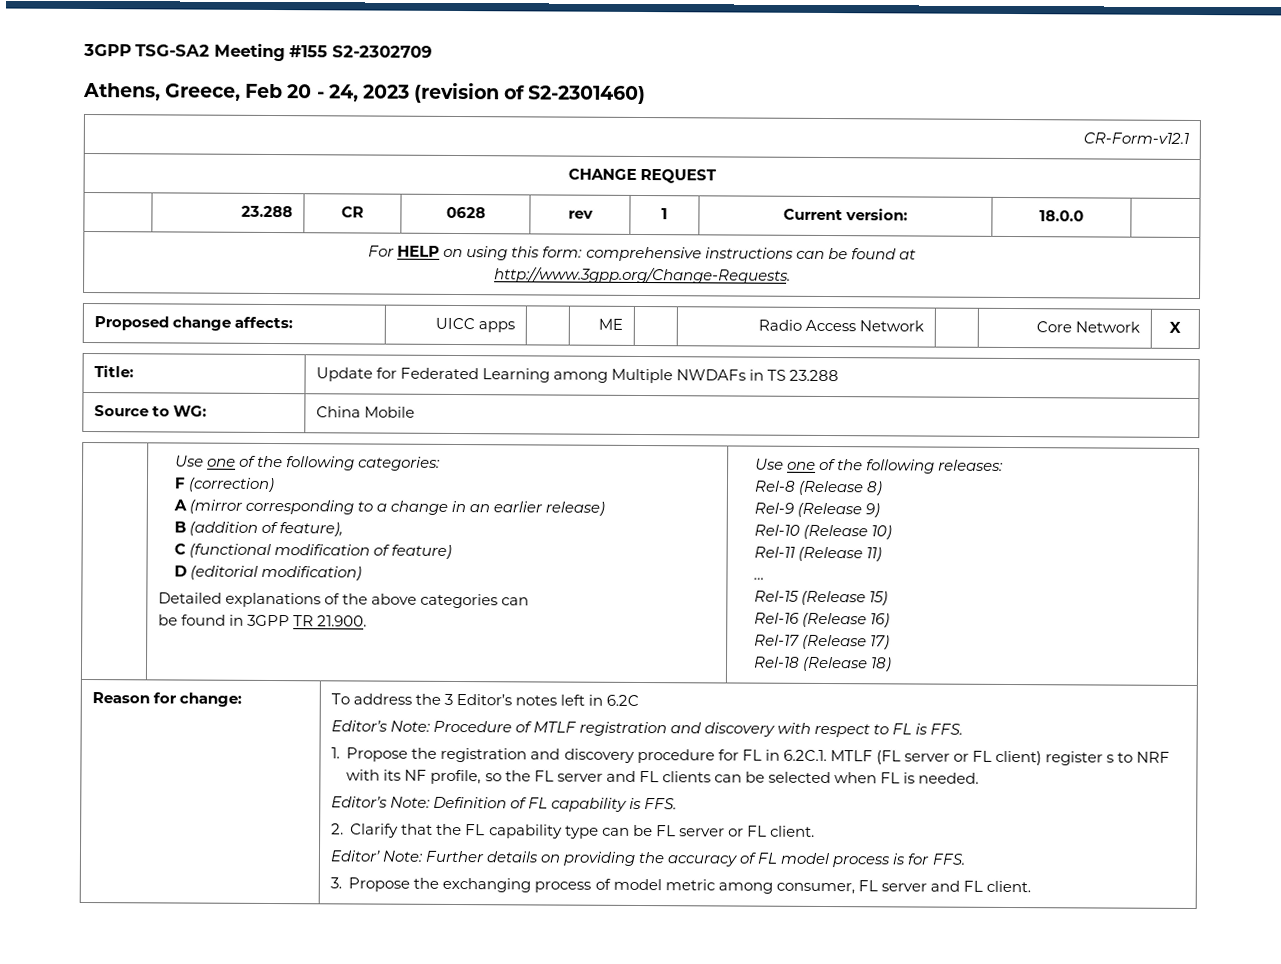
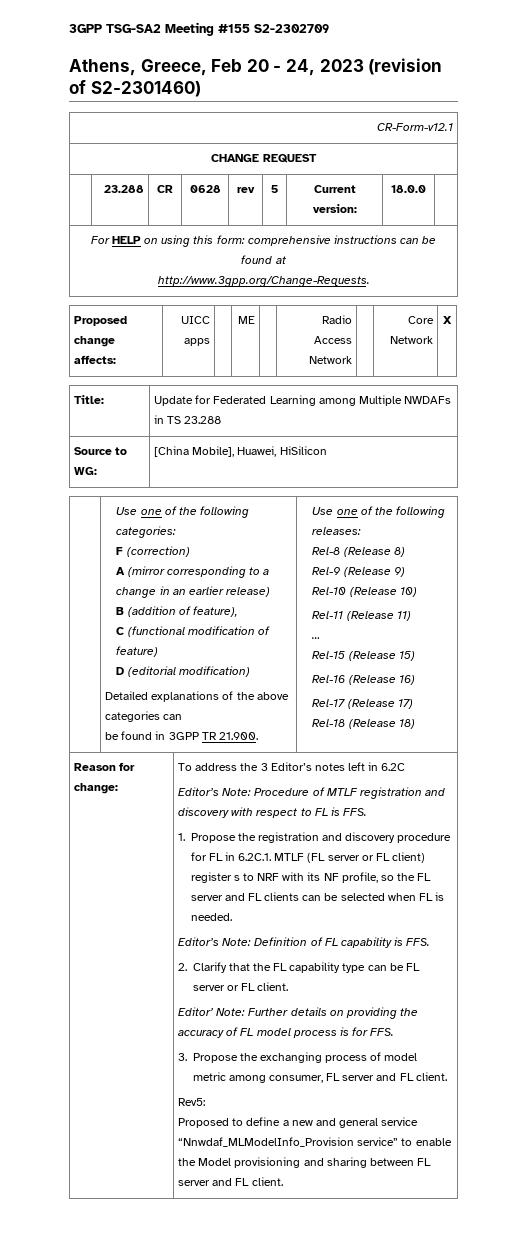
- | 23.288 | CR | 0628 | rev | 1 | Current version: | 18.0.0 |
+ | 23.288 | CR | 0628 | rev | 5 | Current version: | 18.0.0 |
- Source to WG: | China Mobile
+ Source to WG: | [China Mobile], Huawei, HiSilicon
+ Rev5:
+ Proposed to define a new and general service “Nnwdaf_MLModelInfo_Provision service” to enable the Model provisioning and sharing between FL server and FL client.

